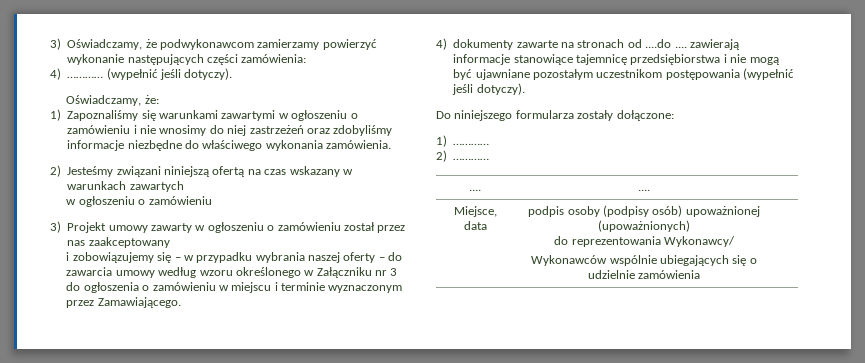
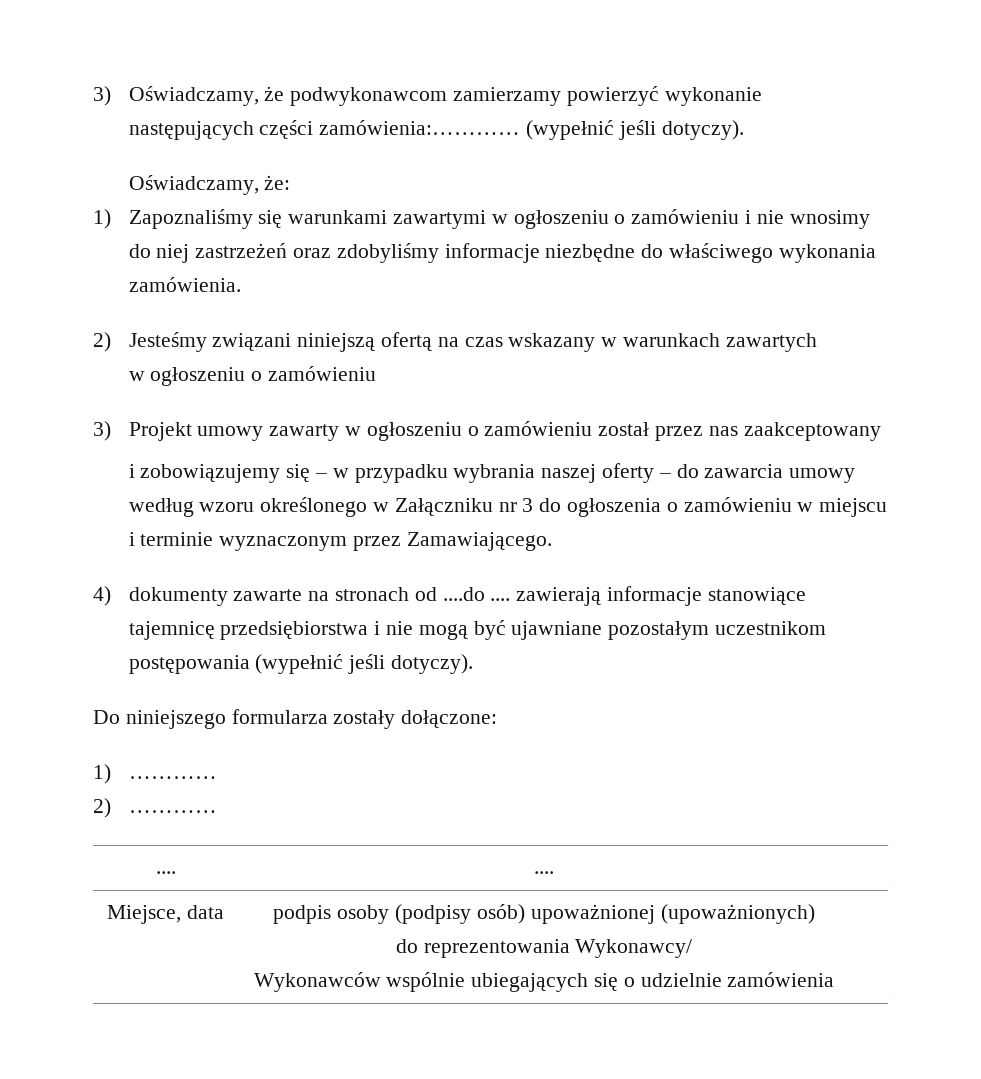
- 3) Oświadczamy, że podwykonawcom zamierzamy powierzyć wykonanie następujących części zamówienia:
- 4) …………
+ 3) Oświadczamy, że podwykonawcom zamierzamy powierzyć wykonanie następujących części zamówienia:…………

